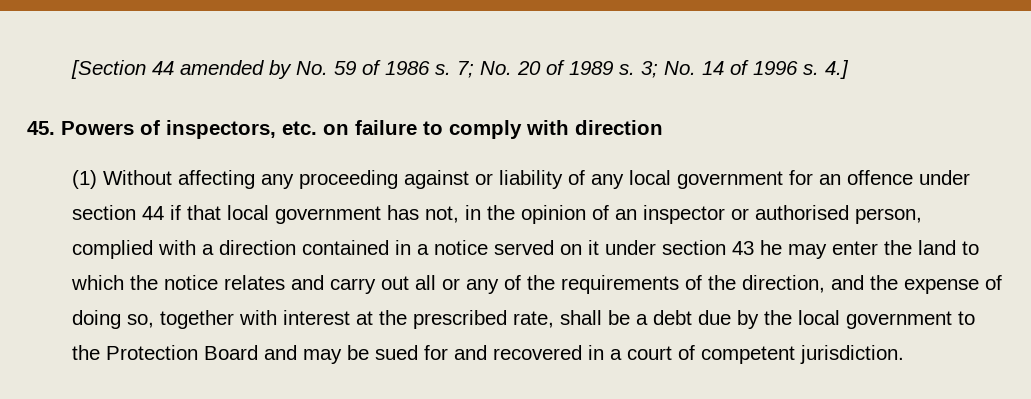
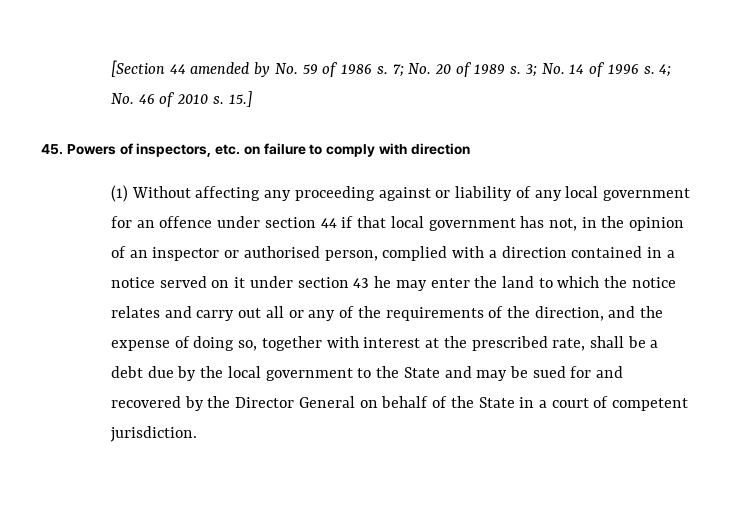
- 4.]
+ 4; No. 46 of 2010 s. 15.]
- (1) Without affecting any proceeding against or liability of any local government for an offence under section 44 if that local government has not, in the opinion of an inspector or authorised person, complied with a direction contained in a notice served on it under section 43 he may enter the land to which the notice relates and carry out all or any of the requirements of the direction, and the expense of doing so, together with interest at the prescribed rate, shall be a debt due by the local government to the Protection Board and may be sued for and recovered in a court of competent jurisdiction.
+ (1) Without affecting any proceeding against or liability of any local government for an offence under section 44 if that local government has not, in the opinion of an inspector or authorised person, complied with a direction contained in a notice served on it under section 43 he may enter the land to which the notice relates and carry out all or any of the requirements of the direction, and the expense of doing so, together with interest at the prescribed rate, shall be a debt due by the local government to the State and may be sued for and recovered by the Director General on behalf of the State in a court of competent jurisdiction.

